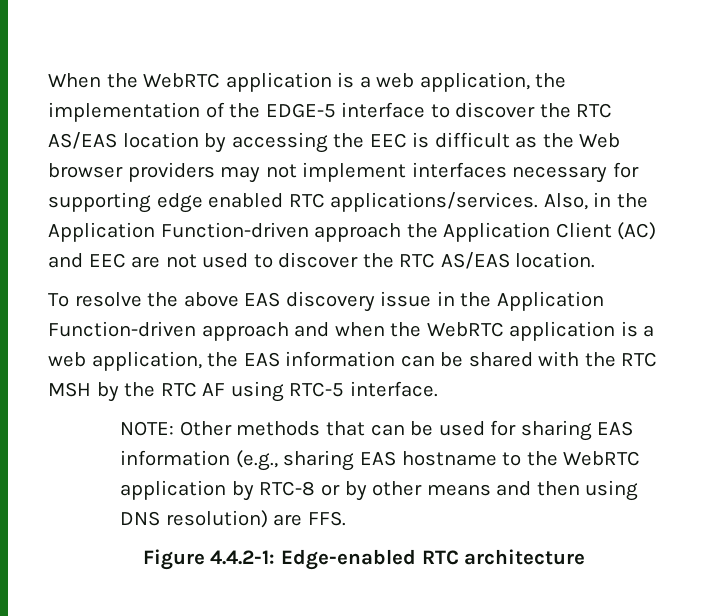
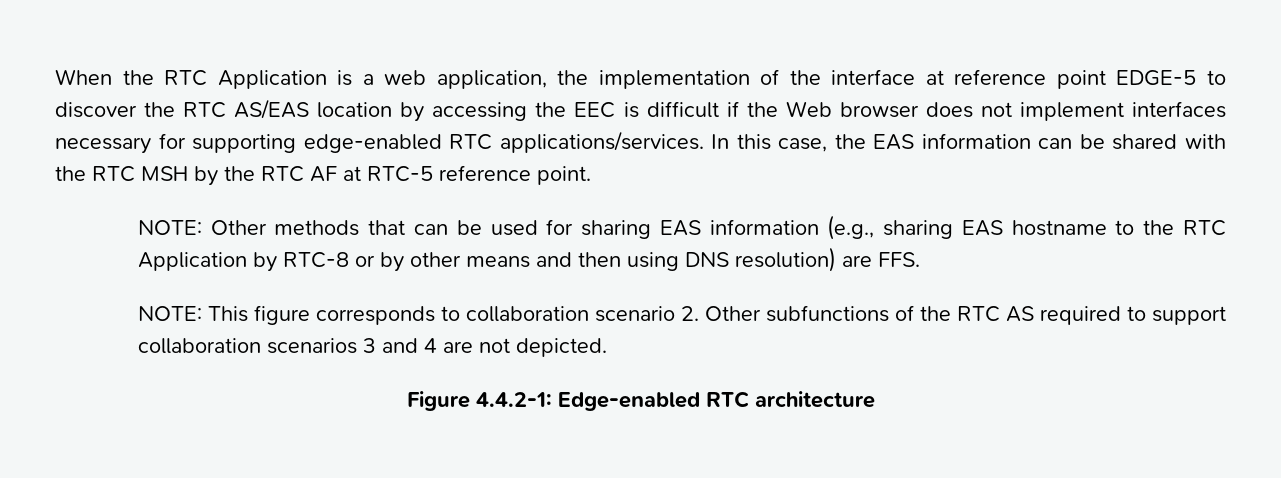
- When the WebRTC application is a web application, the implementation of the EDGE-5 interface to discover the RTC AS/EAS location by accessing the EEC is difficult as the Web browser providers may not implement interfaces necessary for supporting edge enabled RTC applications/services. Also, in the Application Function-driven approach the Application Client (AC) and EEC are not used to discover the RTC AS/EAS location.
- To resolve the above EAS discovery issue in the Application Function-driven approach and when the WebRTC application is a web application, the EAS information can be shared with the RTC MSH by the RTC AF using RTC-5 interface.
+ When the RTC Application is a web application, the implementation of the interface at reference point EDGE-5 to discover the RTC AS/EAS location by accessing the EEC is difficult if the Web browser does not implement interfaces necessary for supporting edge-enabled RTC applications/services. In this case, the EAS information can be shared with the RTC MSH by the RTC AF at RTC-5 reference point.
- NOTE: Other methods that can be used for sharing EAS information (e.g., sharing EAS hostname to the WebRTC application by RTC-8 or by other means and then using DNS resolution) are FFS.
+ NOTE: Other methods that can be used for sharing EAS information (e.g., sharing EAS hostname to the RTC Application by RTC-8 or by other means and then using DNS resolution) are FFS.
+ NOTE: This figure corresponds to collaboration scenario 2. Other subfunctions of the RTC AS required to support collaboration scenarios 3 and 4 are not depicted.

